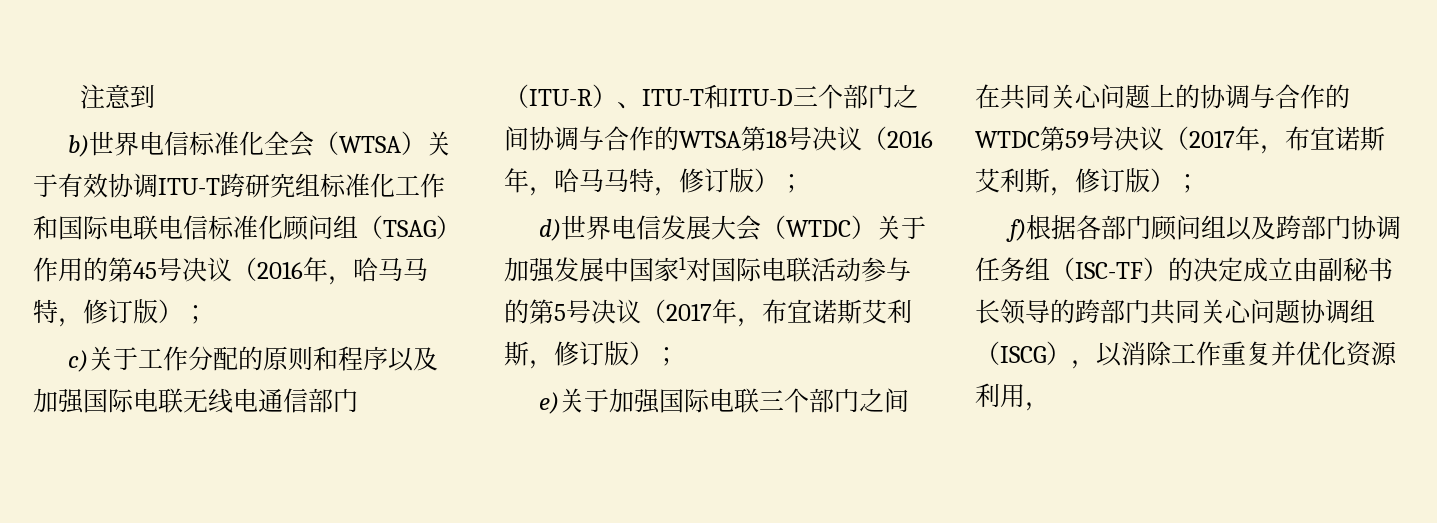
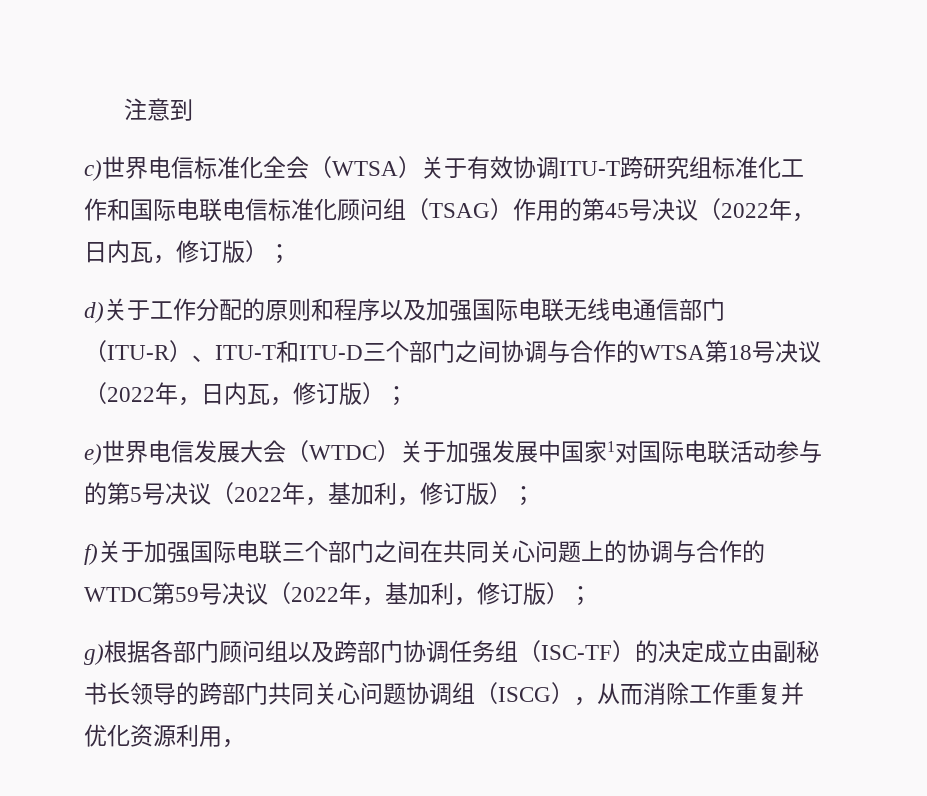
- b)世界电信标准化全会（WTSA）关于有效协调ITU-T跨研究组标准化工作和国际电联电信标准化顾问组（TSAG）作用的第45号决议（2016年，哈马马特，修订版）；
- c)关于工作分配的原则和程序以及加强国际电联无线电通信部门（ITU-R）、ITU-T和ITU-D三个部门之间协调与合作的WTSA第18号决议（2016年，哈马马特，修订版）；
- d)世界电信发展大会（WTDC）关于加强发展中国家1对国际电联活动参与的第5号决议（2017年，布宜诺斯艾利斯，修订版）；
- e)关于加强国际电联三个部门之间在共同关心问题上的协调与合作的WTDC第59号决议（2017年，布宜诺斯艾利斯，修订版）；
- f)根据各部门顾问组以及跨部门协调任务组（ISC-TF）的决定成立由副秘书长领导的跨部门共同关心问题协调组（ISCG），以消除工作重复并优化资源利用，
+ c)世界电信标准化全会（WTSA）关于有效协调ITU-T跨研究组标准化工作和国际电联电信标准化顾问组（TSAG）作用的第45号决议（2022年，日内瓦，修订版）；
+ d)关于工作分配的原则和程序以及加强国际电联无线电通信部门（ITU-R）、ITU-T和ITU-D三个部门之间协调与合作的WTSA第18号决议（2022年，日内瓦，修订版）；
+ e)世界电信发展大会（WTDC）关于加强发展中国家1对国际电联活动参与的第5号决议（2022年，基加利，修订版）；
+ f)关于加强国际电联三个部门之间在共同关心问题上的协调与合作的WTDC第59号决议（2022年，基加利，修订版）；
+ g)根据各部门顾问组以及跨部门协调任务组（ISC-TF）的决定成立由副秘书长领导的跨部门共同关心问题协调组（ISCG），从而消除工作重复并优化资源利用，

